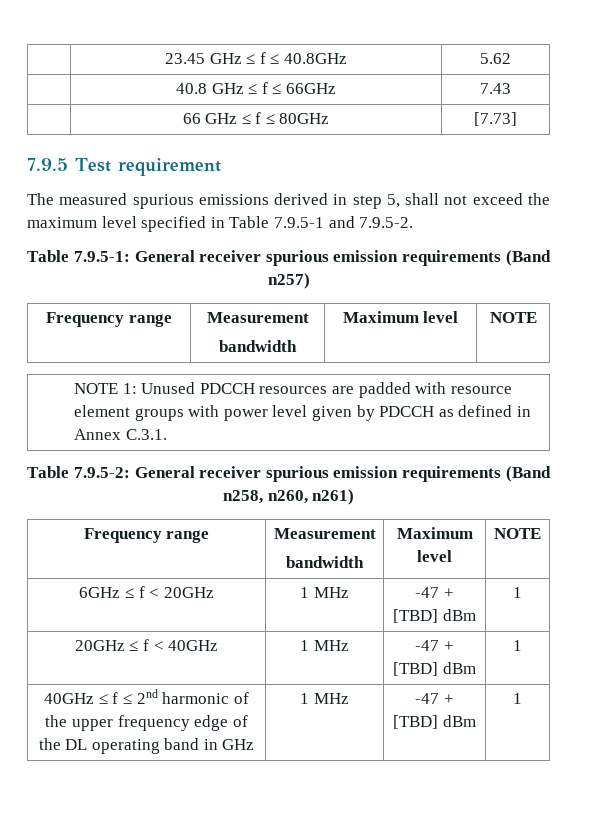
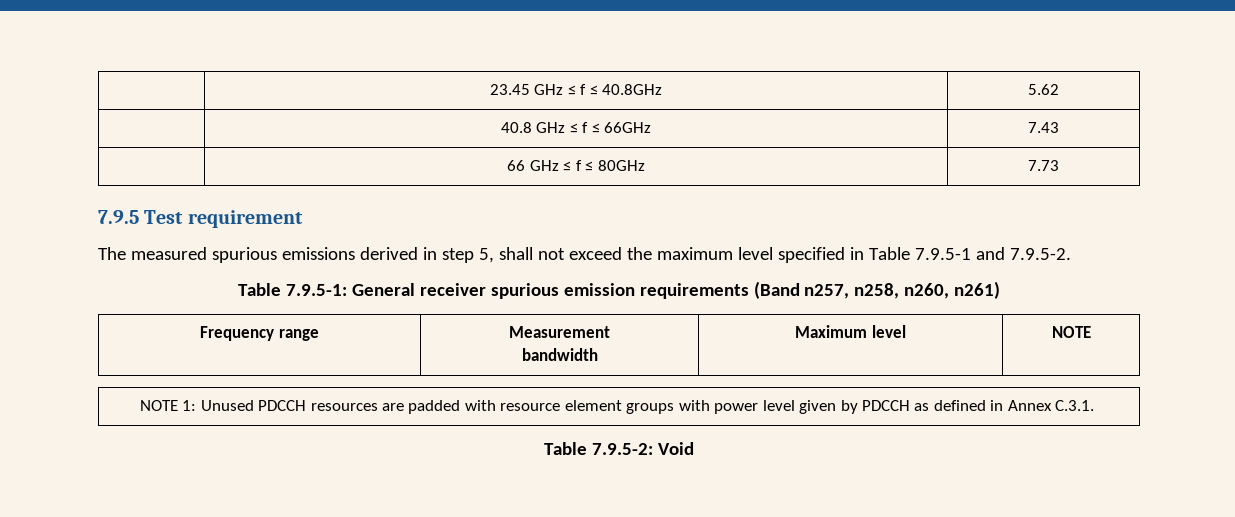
- | 66 GHz ≤ f ≤ 80GHz | [7.73]
+ | 66 GHz ≤ f ≤ 80GHz | 7.73
- Table 7.9.5-1: General receiver spurious emission requirements (Band n257)
+ Table 7.9.5-1: General receiver spurious emission requirements (Band n257, n258, n260, n261)
- Table 7.9.5-2: General receiver spurious emission requirements (Band n258, n260, n261)
- Frequency range | Measurement
- bandwidth | Maximum level | NOTE
- 6GHz ≤ f < 20GHz | 1 MHz | -47 + [TBD] dBm | 1
- 20GHz ≤ f < 40GHz | 1 MHz | -47 + [TBD] dBm | 1
- 40GHz ≤ f ≤ 2nd harmonic of the upper frequency edge of the DL operating band in GHz | 1 MHz | -47 + [TBD] dBm | 1
+ Table 7.9.5-2: Void

